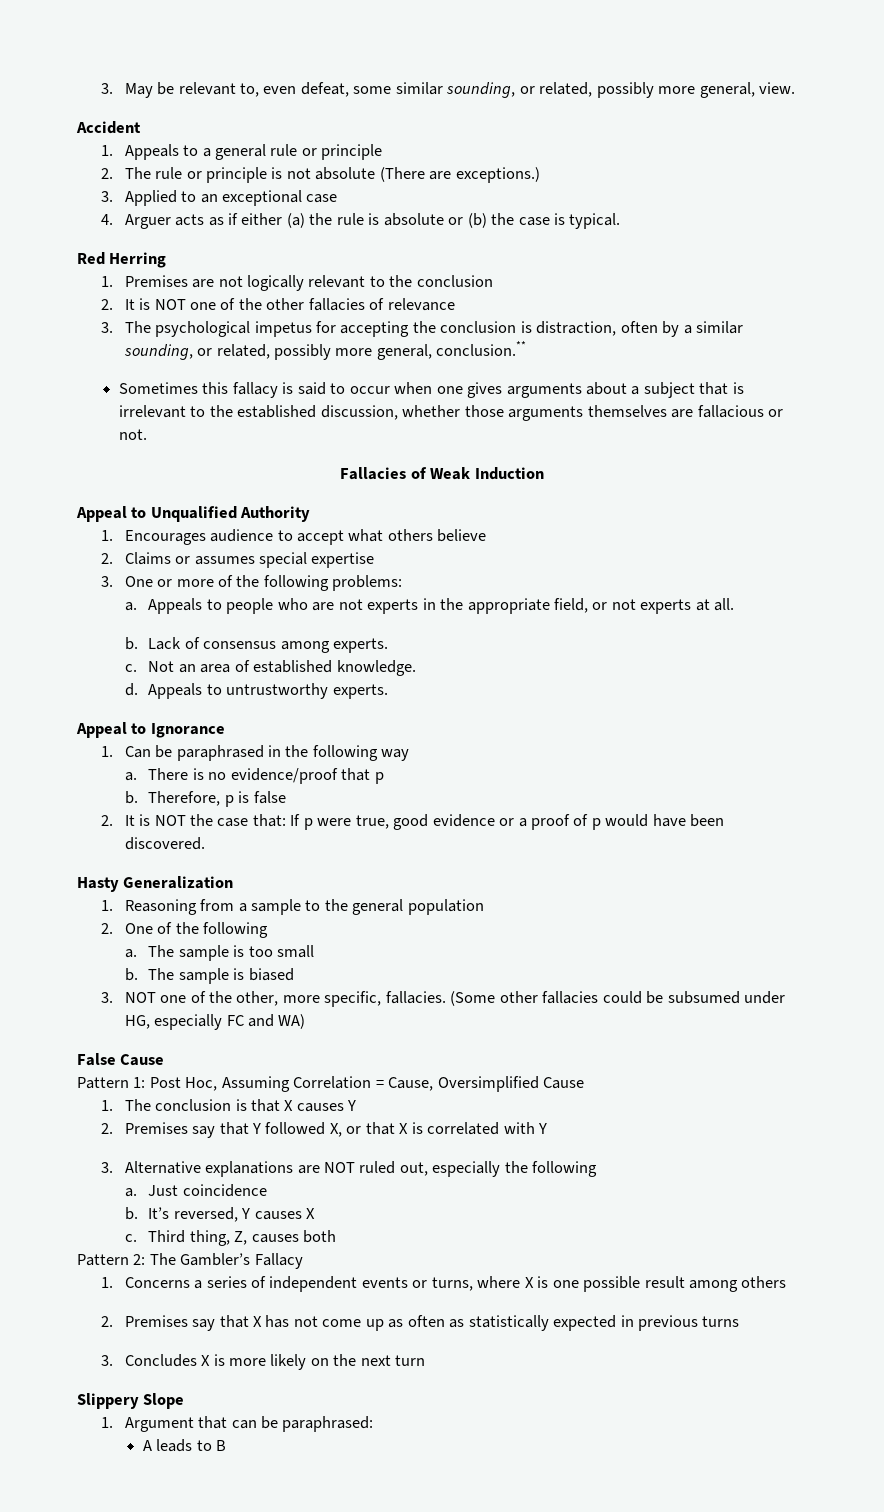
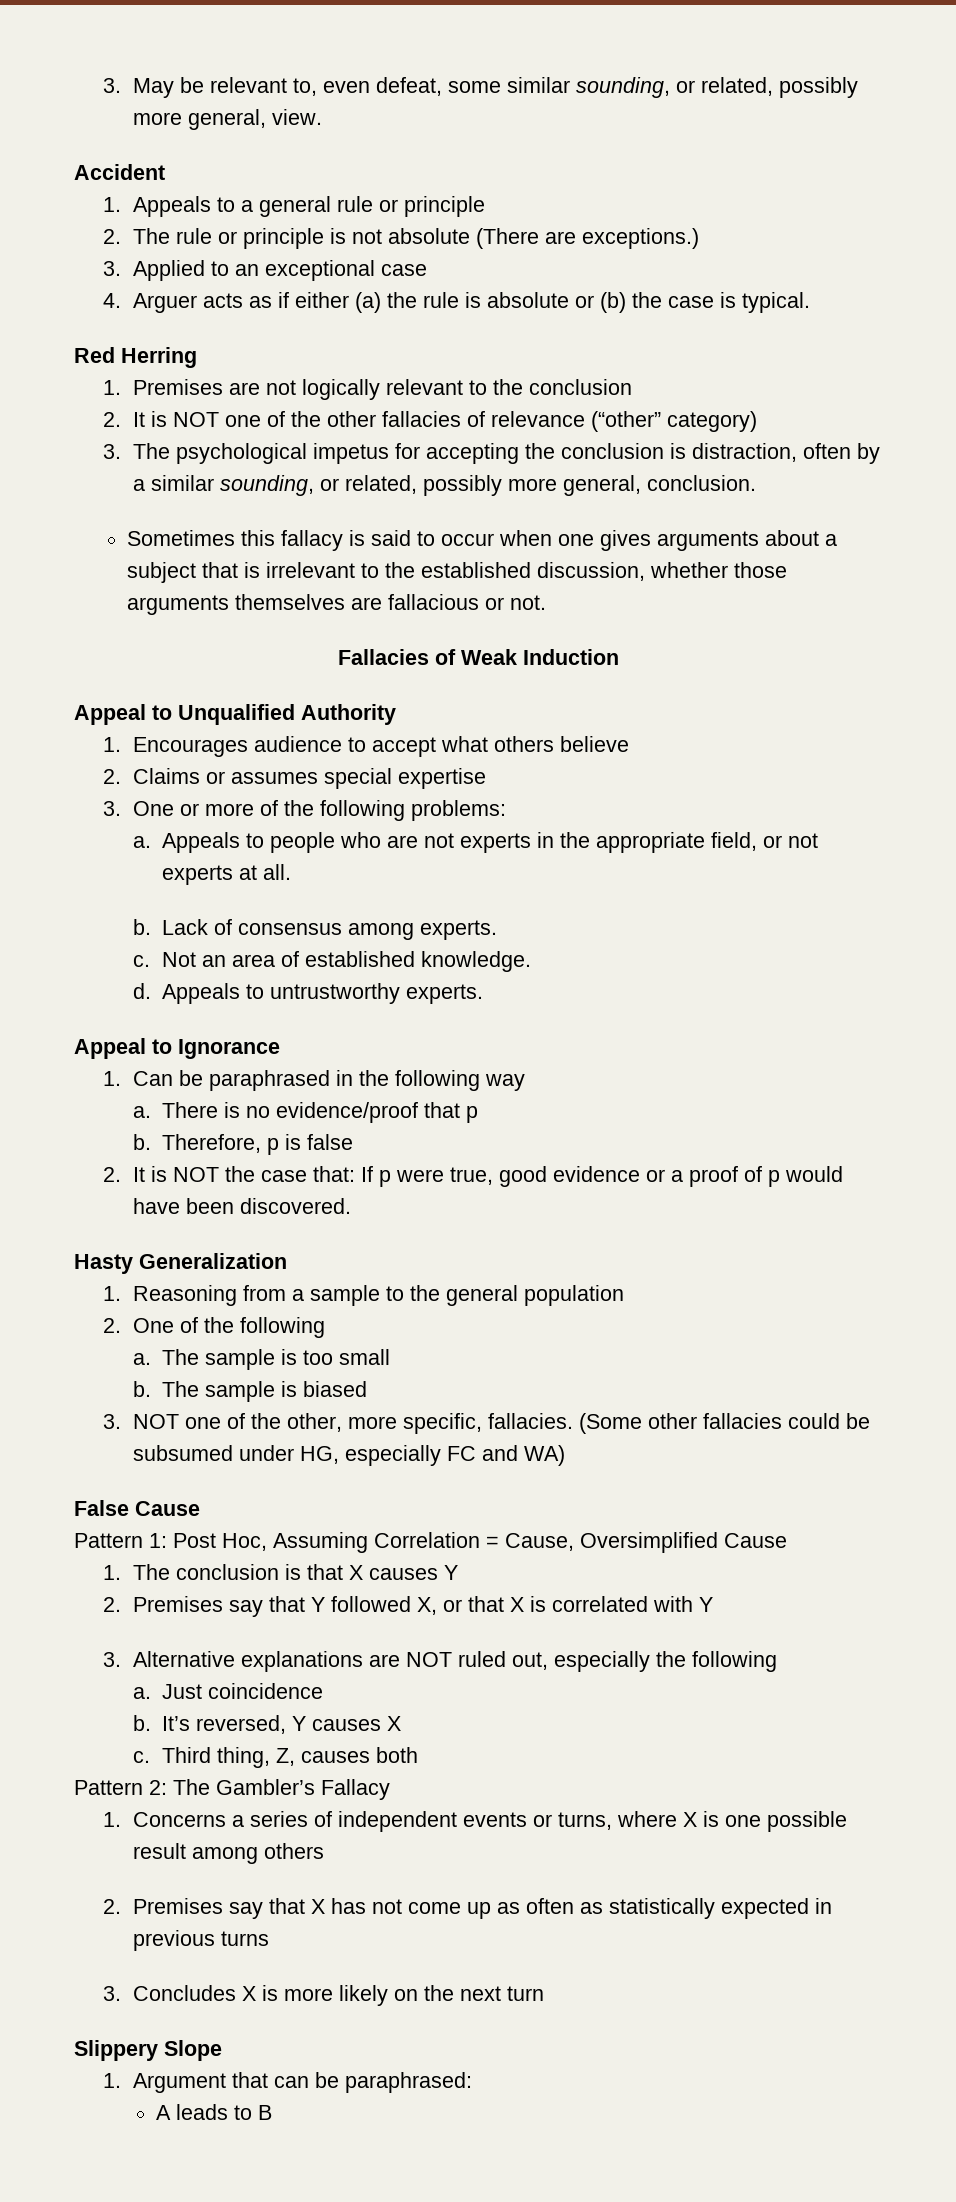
- 2. It is NOT one of the other fallacies of relevance
+ 2. It is NOT one of the other fallacies of relevance (“other” category)
- 3. The psychological impetus for accepting the conclusion is distraction, often by a similar sounding, or related, possibly more general, conclusion.**
+ 3. The psychological impetus for accepting the conclusion is distraction, often by a similar sounding, or related, possibly more general, conclusion.

